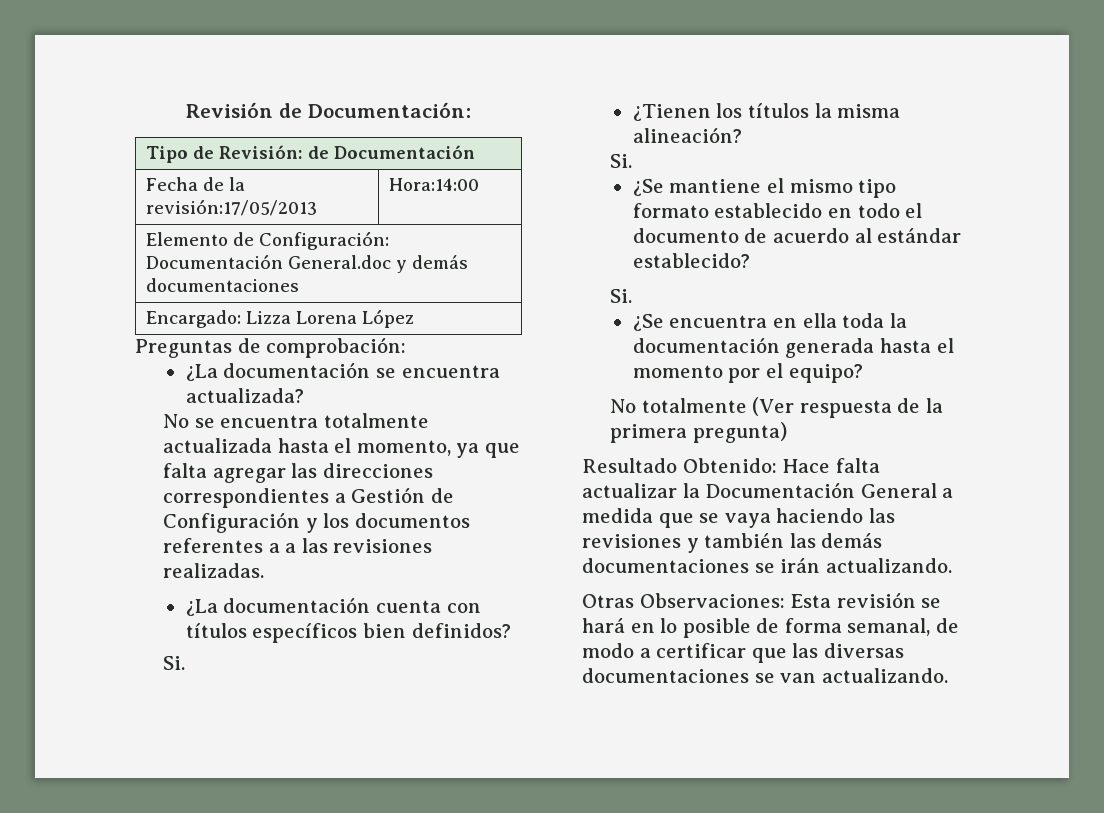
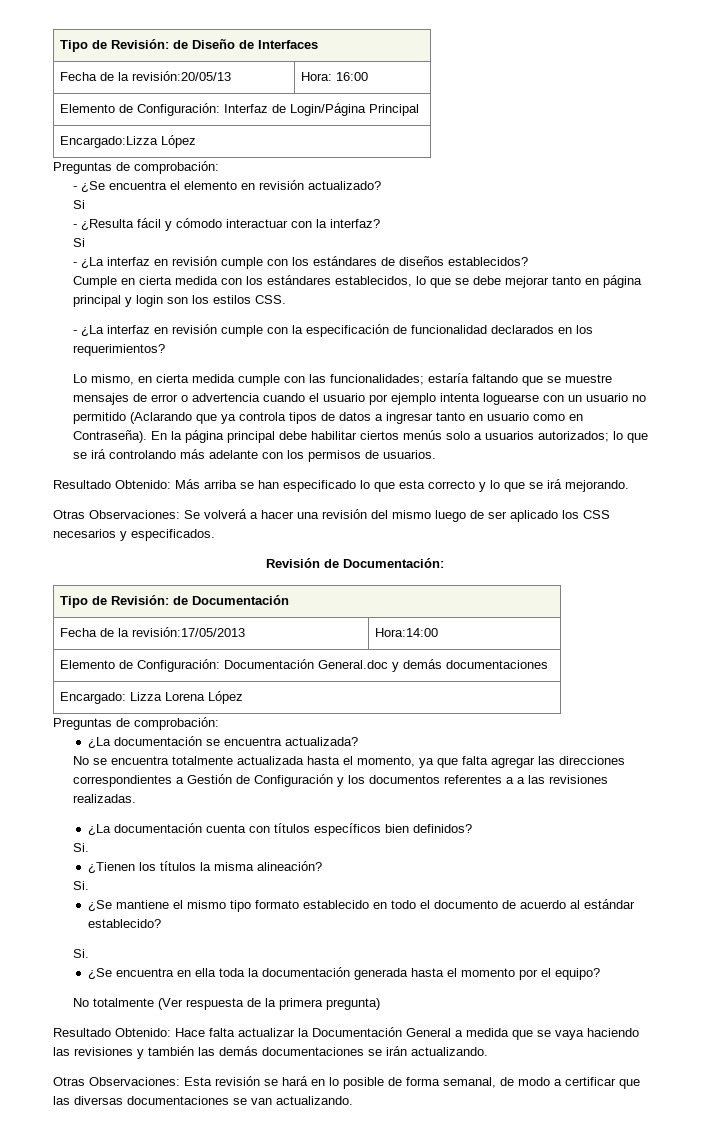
+ Tipo de Revisión: de Diseño de Interfaces
+ Fecha de la revisión:20/05/13 | Hora: 16:00
+ Elemento de Configuración: Interfaz de Login/Página Principal
+ Encargado:Lizza López
+ Preguntas de comprobación:
+ - ¿Se encuentra el elemento en revisión actualizado?
+ Si
+ - ¿Resulta fácil y cómodo interactuar con la interfaz?
+ Si
+ - ¿La interfaz en revisión cumple con los estándares de diseños establecidos?
+ Cumple en cierta medida con los estándares establecidos, lo que se debe mejorar tanto en página principal y login son los estilos CSS.
+ - ¿La interfaz en revisión cumple con la especificación de funcionalidad declarados en los requerimientos?
+ Lo mismo, en cierta medida cumple con las funcionalidades; estaría faltando que se muestre mensajes de error o advertencia cuando el usuario por ejemplo intenta loguearse con un usuario no permitido (Aclarando que ya controla tipos de datos a ingresar tanto en usuario como en Contraseña). En la página principal debe habilitar ciertos menús solo a usuarios autorizados; lo que se irá controlando más adelante con los permisos de usuarios.
+ Resultado Obtenido: Más arriba se han especificado lo que esta correcto y lo que se irá mejorando.
+ Otras Observaciones: Se volverá a hacer una revisión del mismo luego de ser aplicado los CSS necesarios y especificados.

